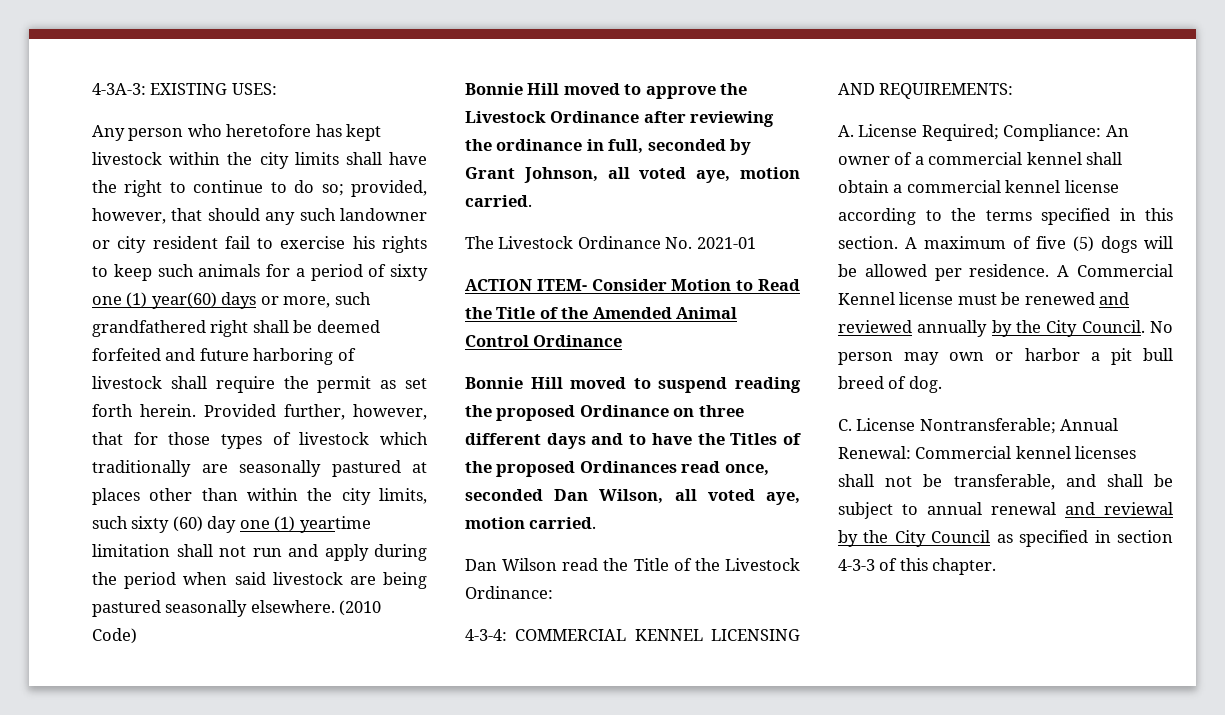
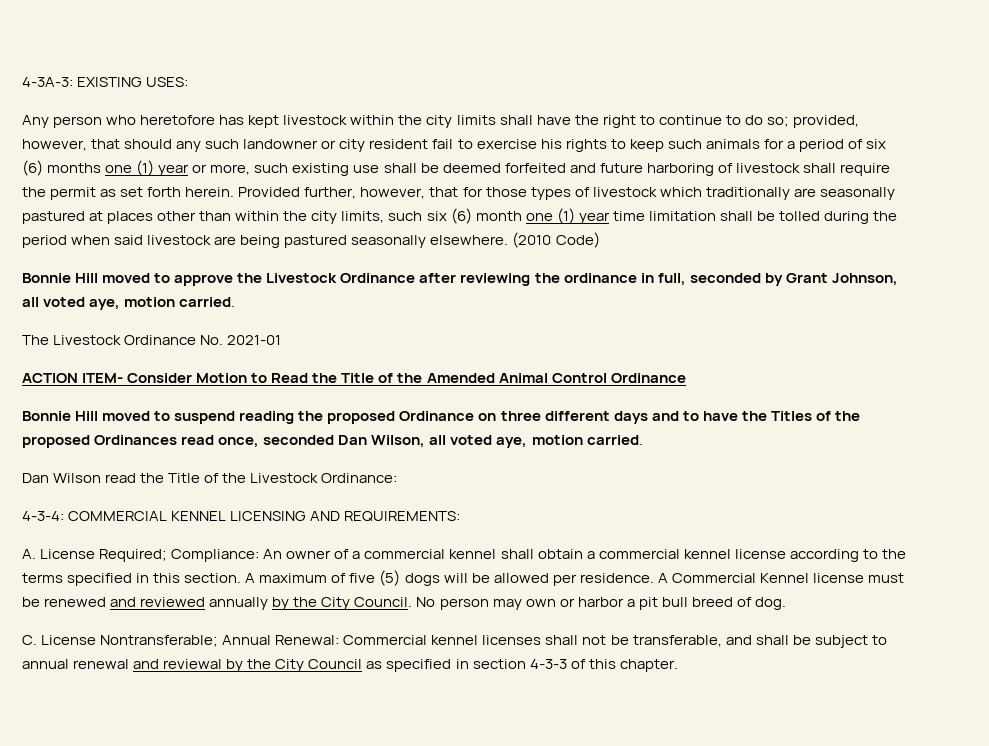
- provided, however, that should any such landowner or city resident fail to exercise his rights to keep such animals for a period of sixty one (1) year(60) days or more, such grandfathered right shall be deemed forfeited and future harboring of livestock shall require the permit as set forth herein.
+ provided, however, that should any such landowner or city resident fail to exercise his rights to keep such animals for a period of six (6) months one (1) year or more, such existing use shall be deemed forfeited and future harboring of livestock shall require the permit as set forth herein.
- Provided further, however, that for those types of livestock which traditionally are seasonally pastured at places other than within the city limits, such sixty (60) day one (1) yeartime limitation shall not run and apply during the period when said livestock are being pastured seasonally elsewhere.
+ Provided further, however, that for those types of livestock which traditionally are seasonally pastured at places other than within the city limits, such six (6) month one (1) year time limitation shall be tolled during the period when said livestock are being pastured seasonally elsewhere.

